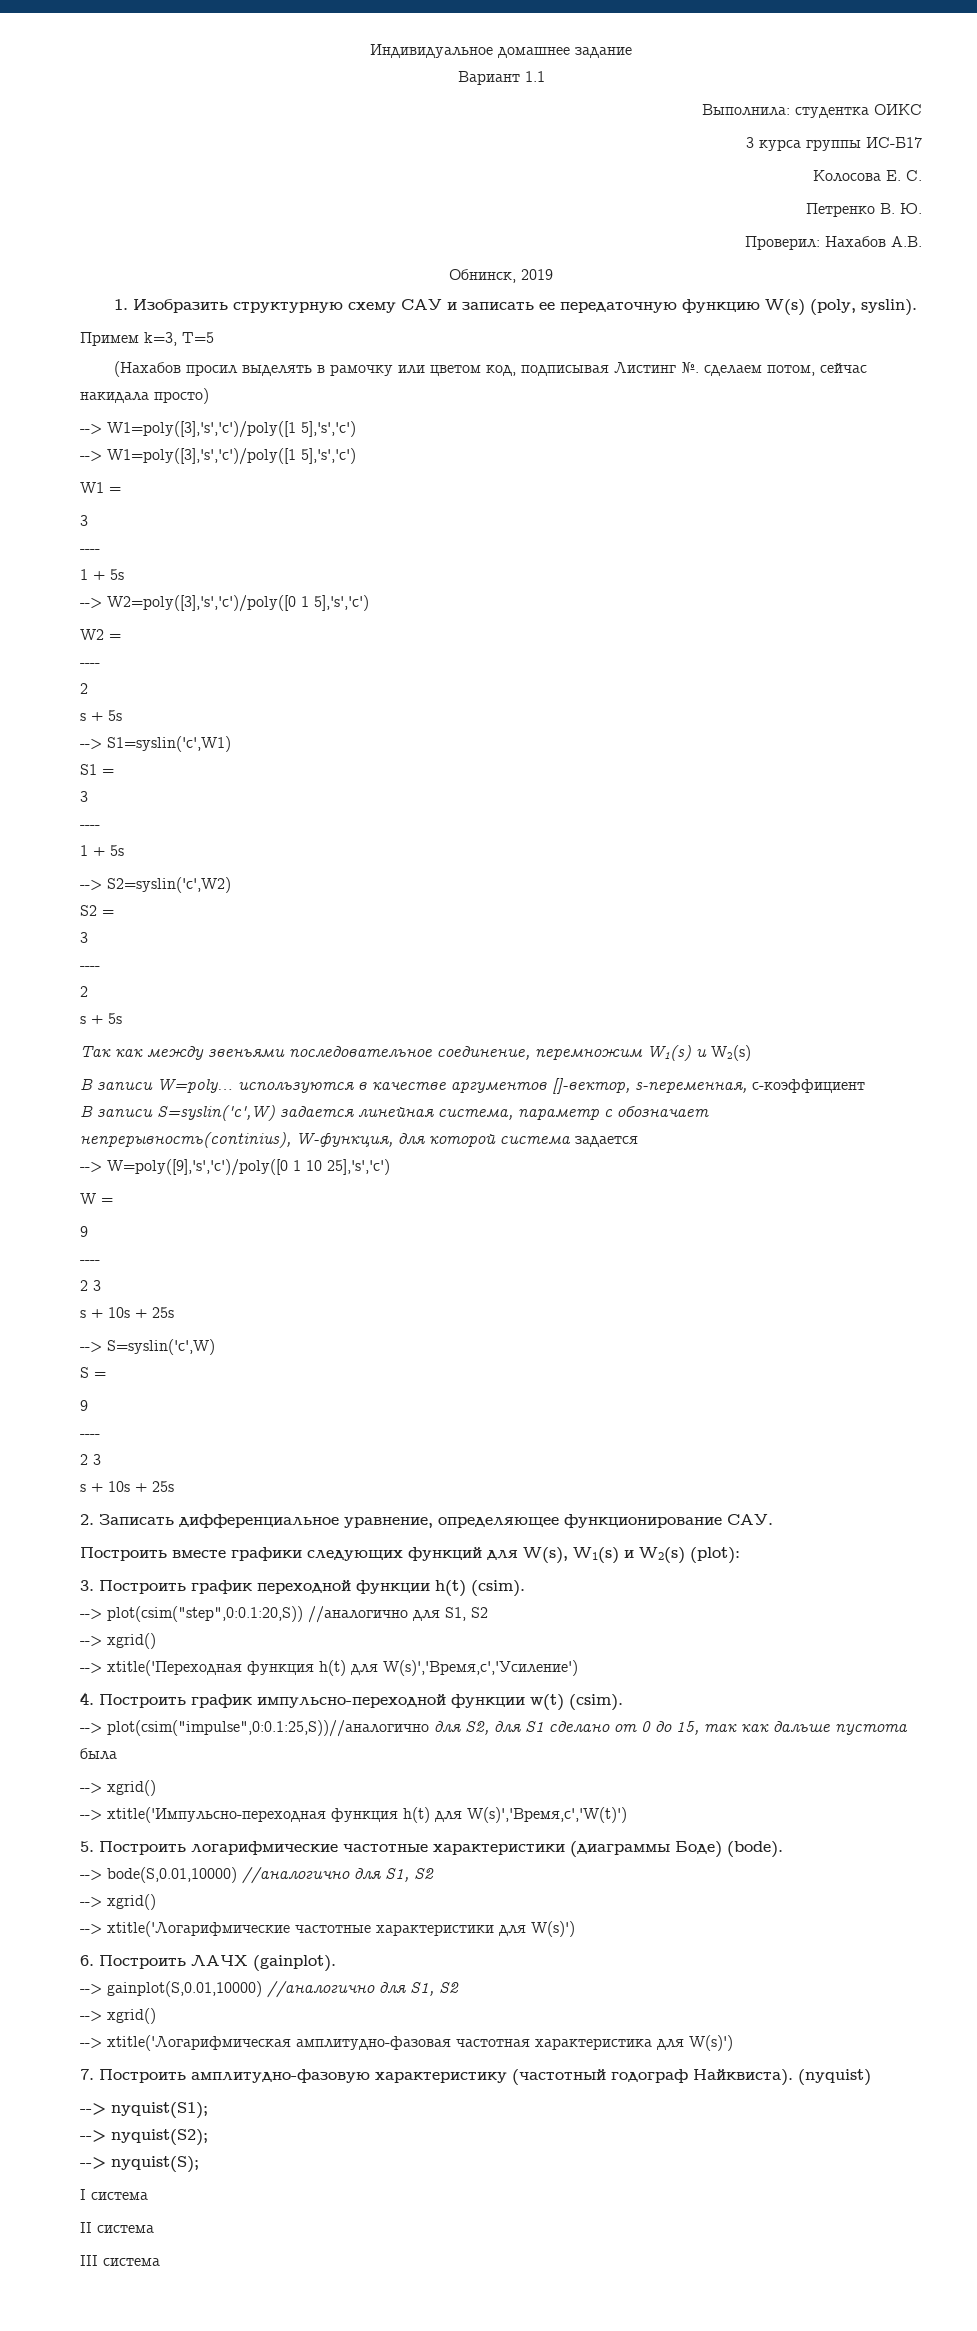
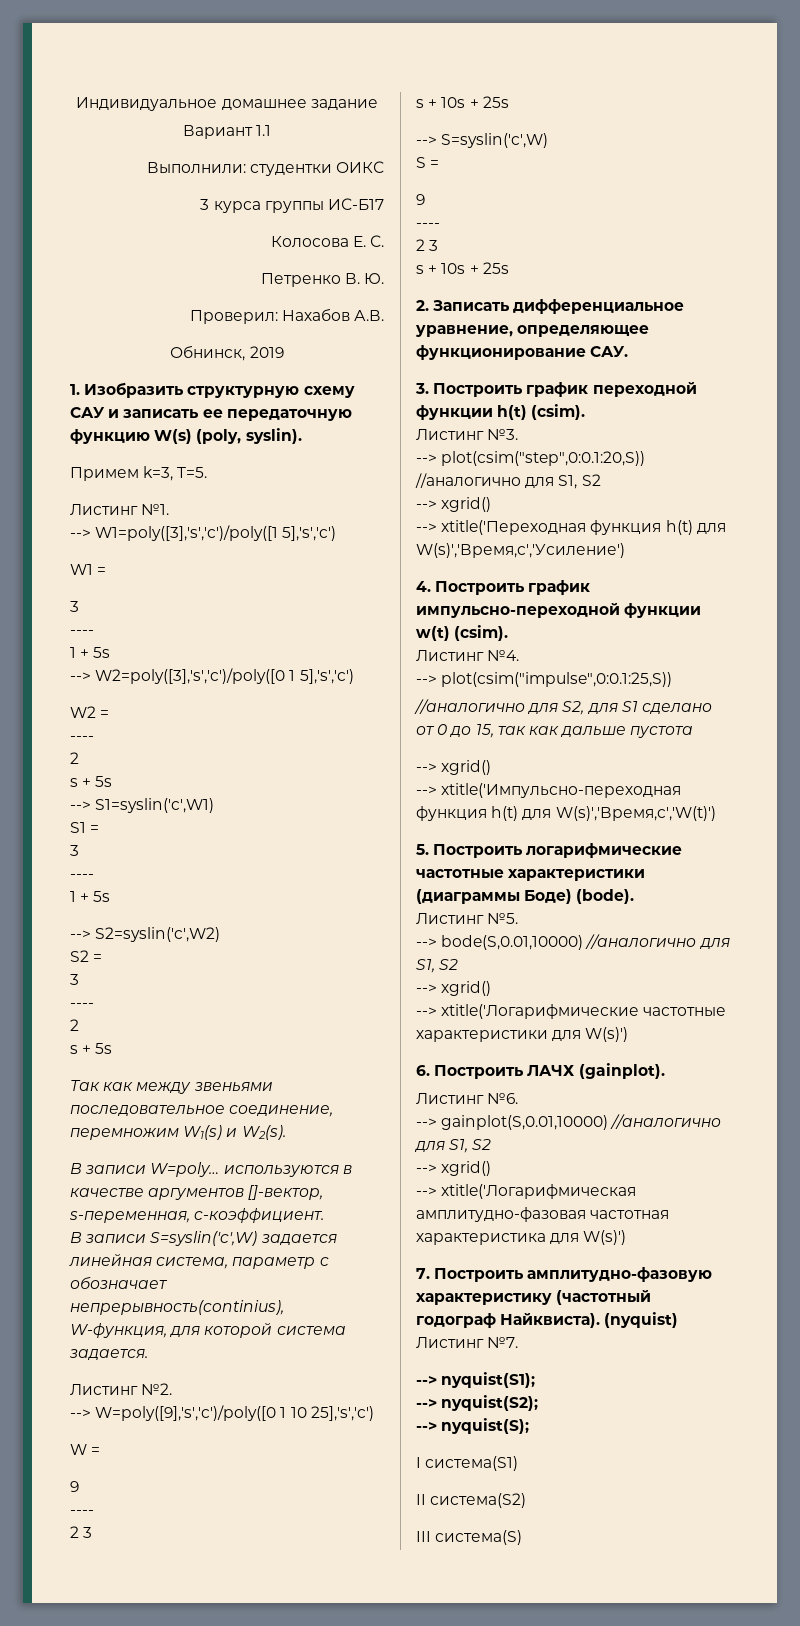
- Выполнила: студентка ОИКС
+ Выполнили: студентки ОИКС
- Примем k=3, T=5
- (Нахабов просил выделять в рамочку или цветом код, подписывая Листинг №. сделаем потом, сейчас накидала просто)
- --> W1=poly([3],'s','c')/poly([1 5],'s','c')
+ Примем k=3, T=5.
+ Листинг №1.
- Так как между звеньями последовательное соединение, перемножим W1(s) и W2(s)
+ Так как между звеньями последовательное соединение, перемножим W1(s) и W2(s).
- В записи W=poly… используются в качестве аргументов []-вектор, s-переменная, c-коэффициент
+ В записи W=poly… используются в качестве аргументов []-вектор, s-переменная, c-коэффициент.
- В записи S=syslin('c',W) задается линейная система, параметр c обозначает непрерывность(continius), W-функция, для которой система задается
+ В записи S=syslin('c',W) задается линейная система, параметр c обозначает непрерывность(continius), W-функция, для которой система задается.
+ Листинг №2.
- Построить вместе графики следующих функций для W(s), W1(s) и W2(s) (plot):
+ Листинг №3.
- --> plot(csim("impulse",0:0.1:25,S))//аналогично для S2, для S1 сделано от 0 до 15, так как дальше пустота была
+ Листинг №4.
+ --> plot(csim("impulse",0:0.1:25,S))
+ //аналогично для S2, для S1 сделано от 0 до 15, так как дальше пустота
+ Листинг №5.
+ Листинг №6.
- (nyquist)
+ (nyquist) Листинг №7.
- I система
+ I система(S1)
- II система
+ II система(S2)
- III система
+ III система(S)

